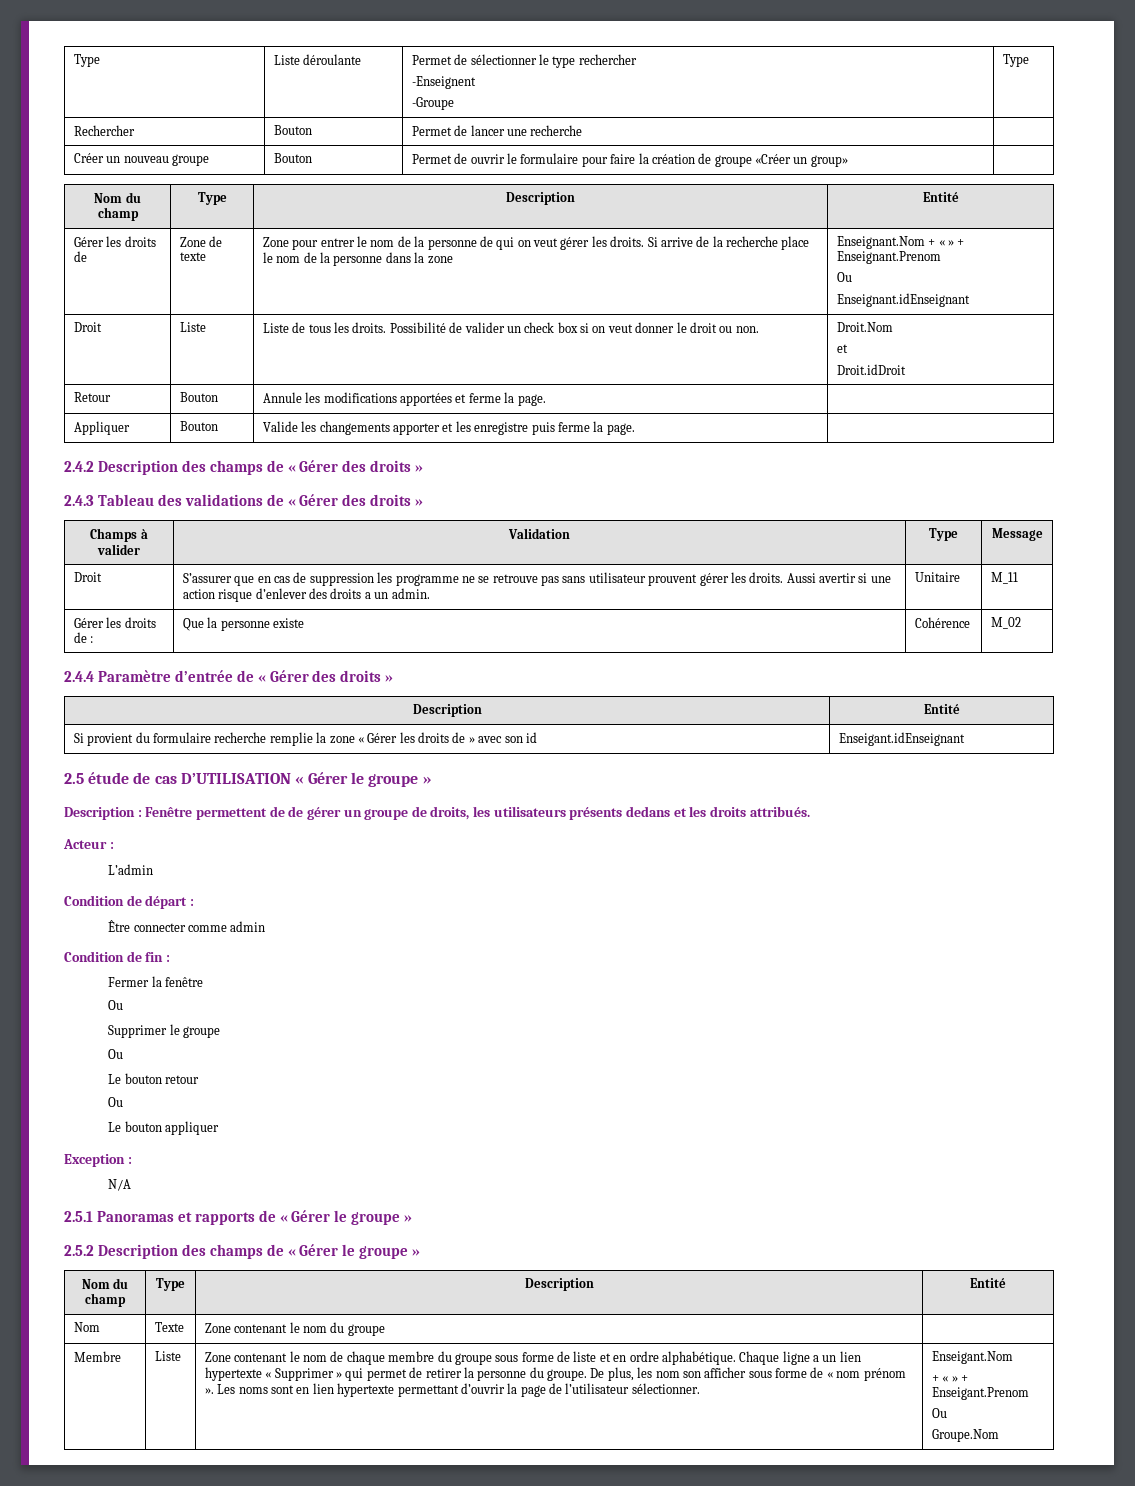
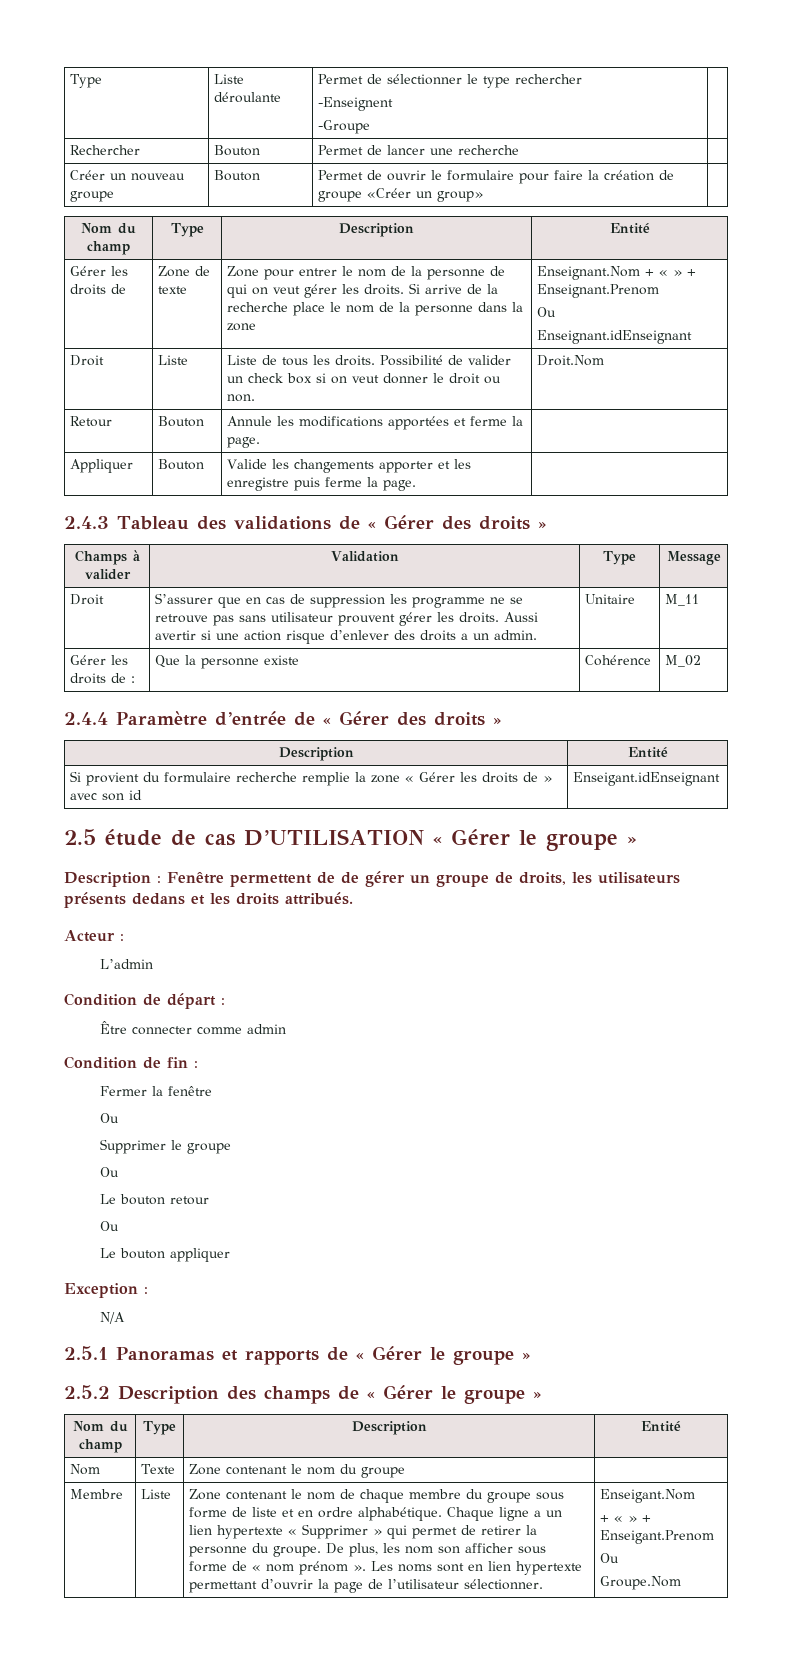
  Type | Liste déroulante | Permet de sélectionner le type rechercher
  -Enseignent
- -Groupe | Type
+ -Groupe |
  Droit | Liste | Liste de tous les droits. Possibilité de valider un check box si on veut donner le droit ou non. | Droit.Nom
- et
- Droit.idDroit
- 2.4.2 Description des champs de « Gérer des droits »

